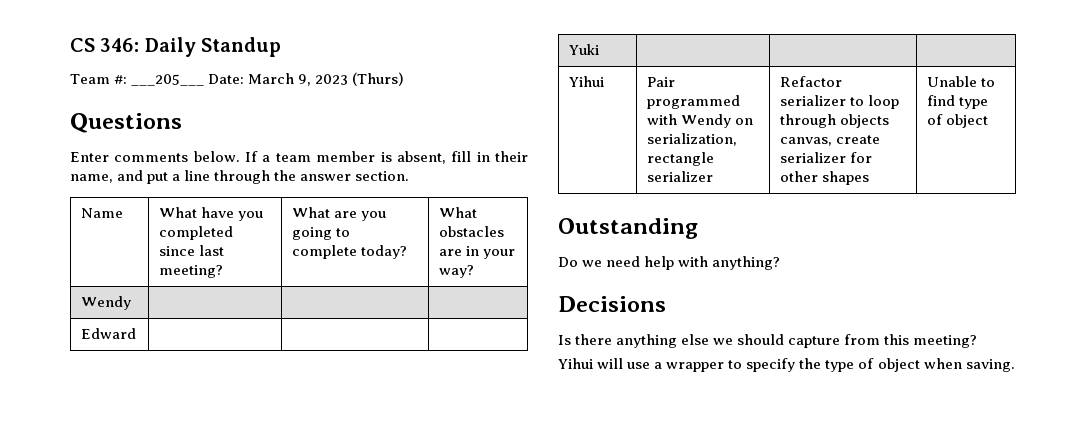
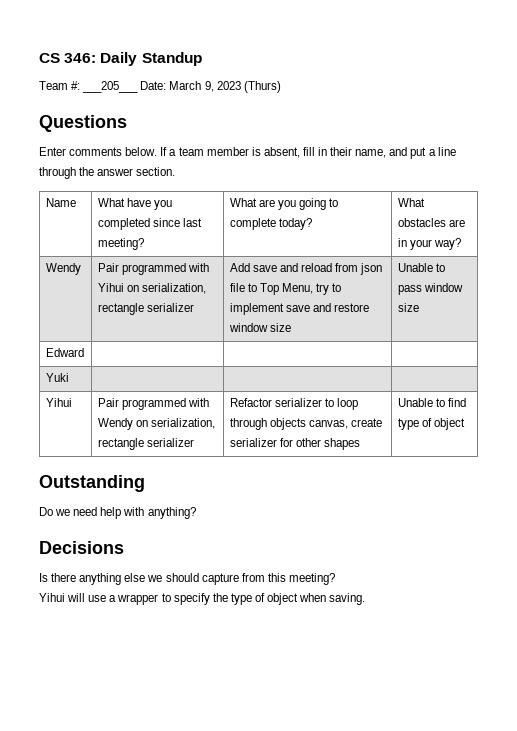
- Wendy | | |
+ Wendy | Pair programmed with Yihui on serialization, rectangle serializer | Add save and reload from json file to Top Menu, try to implement save and restore window size | Unable to pass window size

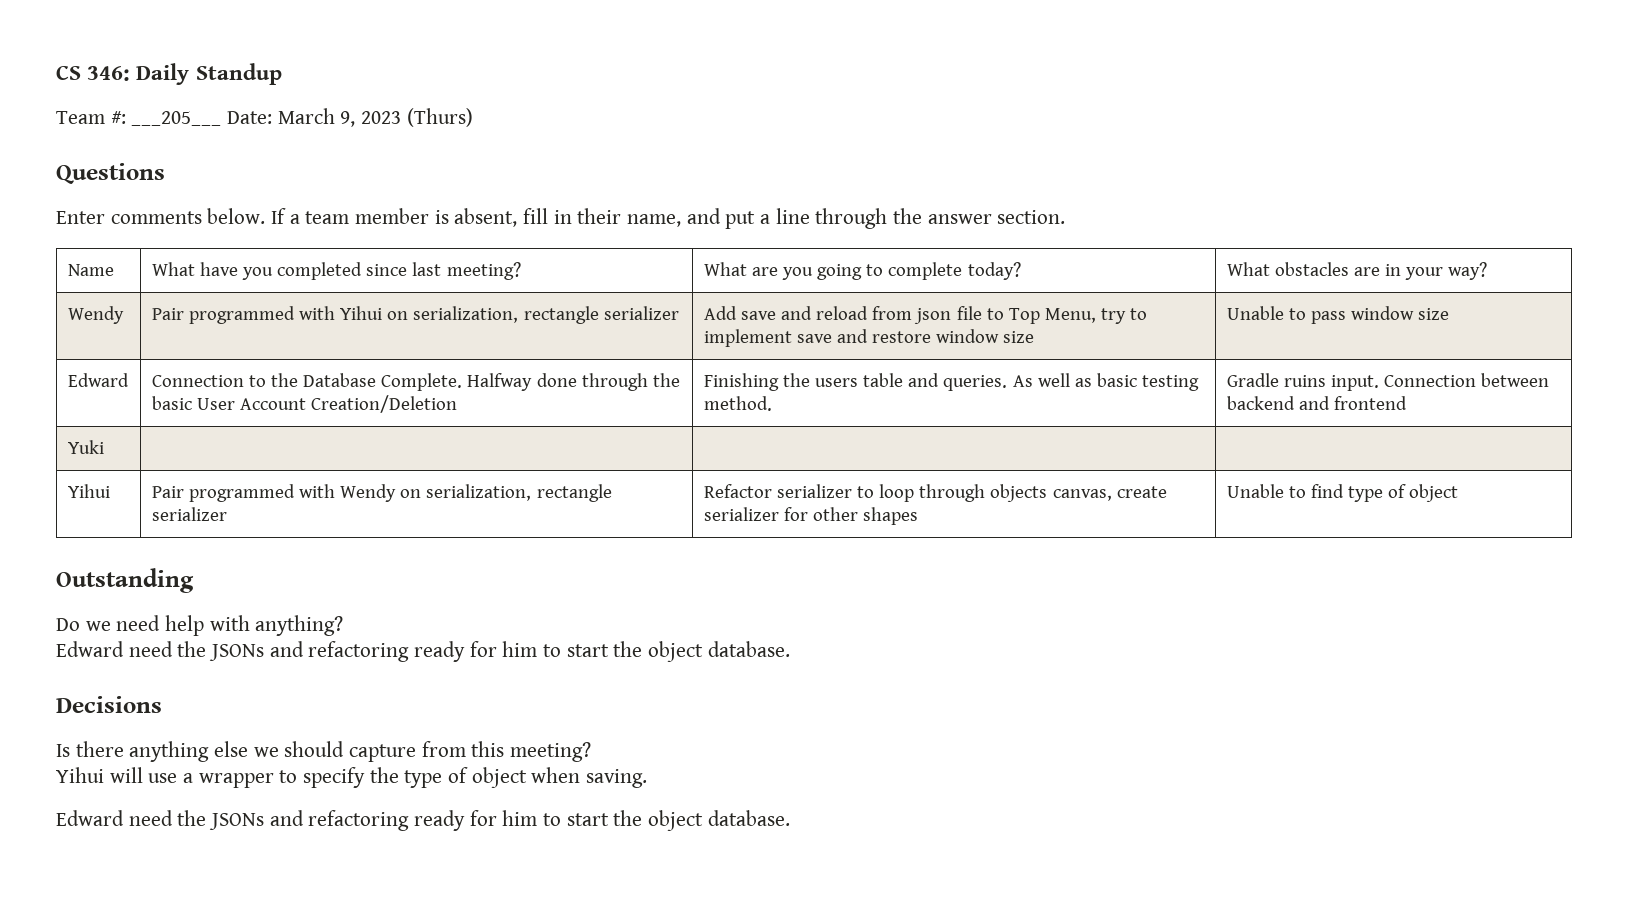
- Edward | | |
+ Edward | Connection to the Database Complete. Halfway done through the basic User Account Creation/Deletion | Finishing the users table and queries. As well as basic testing method. | Gradle ruins input. Connection between backend and frontend
  Do we need help with anything?
+ Edward need the JSONs and refactoring ready for him to start the object database.
  Yihui will use a wrapper to specify the type of object when saving.
+ Edward need the JSONs and refactoring ready for him to start the object database.

